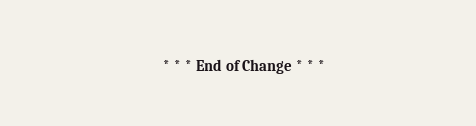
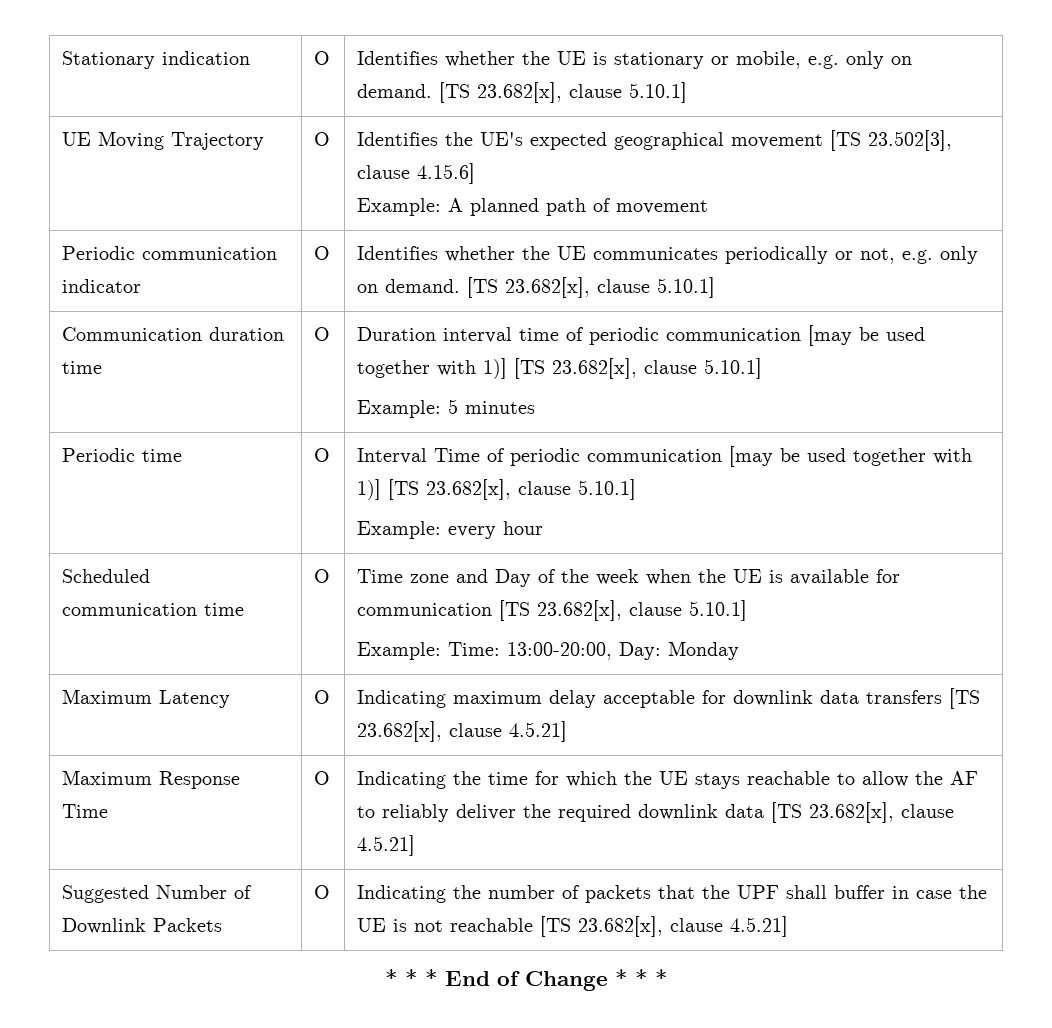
+ Stationary indication | O | Identifies whether the UE is stationary or mobile, e.g. only on demand. [TS 23.682[x], clause 5.10.1]
+ UE Moving Trajectory | O | Identifies the UE's expected geographical movement [TS 23.502[3], clause 4.15.6]
+ Example: A planned path of movement
+ Periodic communication indicator | O | Identifies whether the UE communicates periodically or not, e.g. only on demand. [TS 23.682[x], clause 5.10.1]
+ Communication duration time | O | Duration interval time of periodic communication [may be used together with 1)] [TS 23.682[x], clause 5.10.1]
+ Example: 5 minutes
+ Periodic time | O | Interval Time of periodic communication [may be used together with 1)] [TS 23.682[x], clause 5.10.1]
+ Example: every hour
+ Scheduled communication time | O | Time zone and Day of the week when the UE is available for communication [TS 23.682[x], clause 5.10.1]
+ Example: Time: 13:00-20:00, Day: Monday
+ Maximum Latency | O | Indicating maximum delay acceptable for downlink data transfers [TS 23.682[x], clause 4.5.21]
+ Maximum Response Time | O | Indicating the time for which the UE stays reachable to allow the AF to reliably deliver the required downlink data [TS 23.682[x], clause 4.5.21]
+ Suggested Number of Downlink Packets | O | Indicating the number of packets that the UPF shall buffer in case the UE is not reachable [TS 23.682[x], clause 4.5.21]

